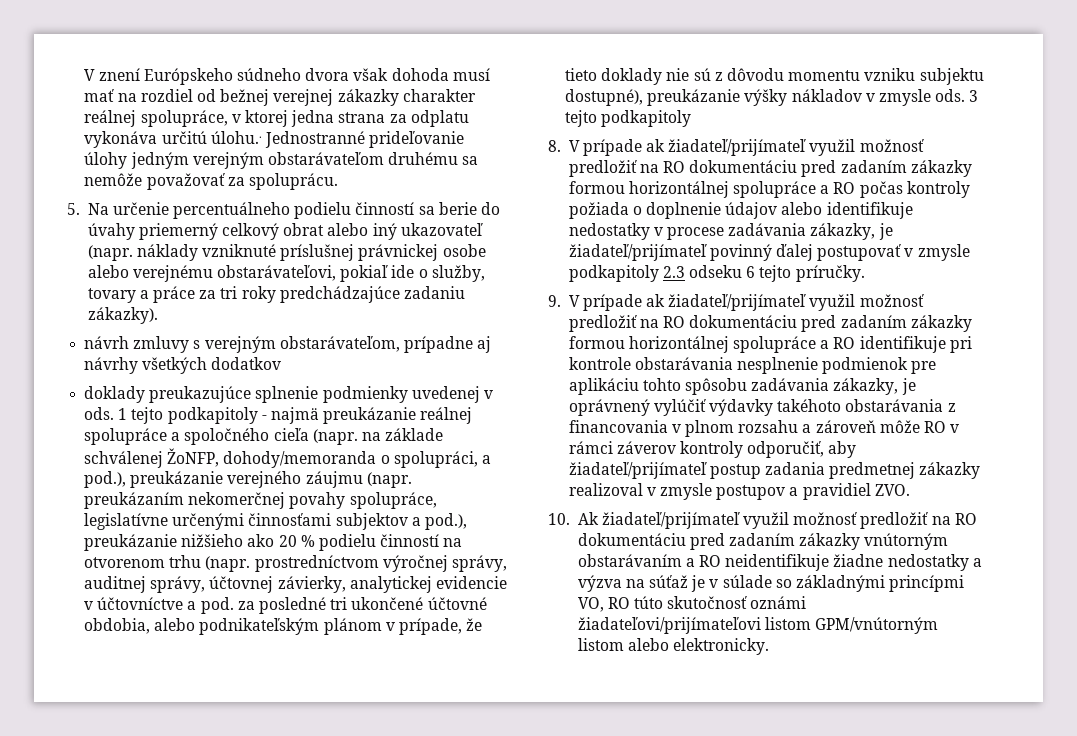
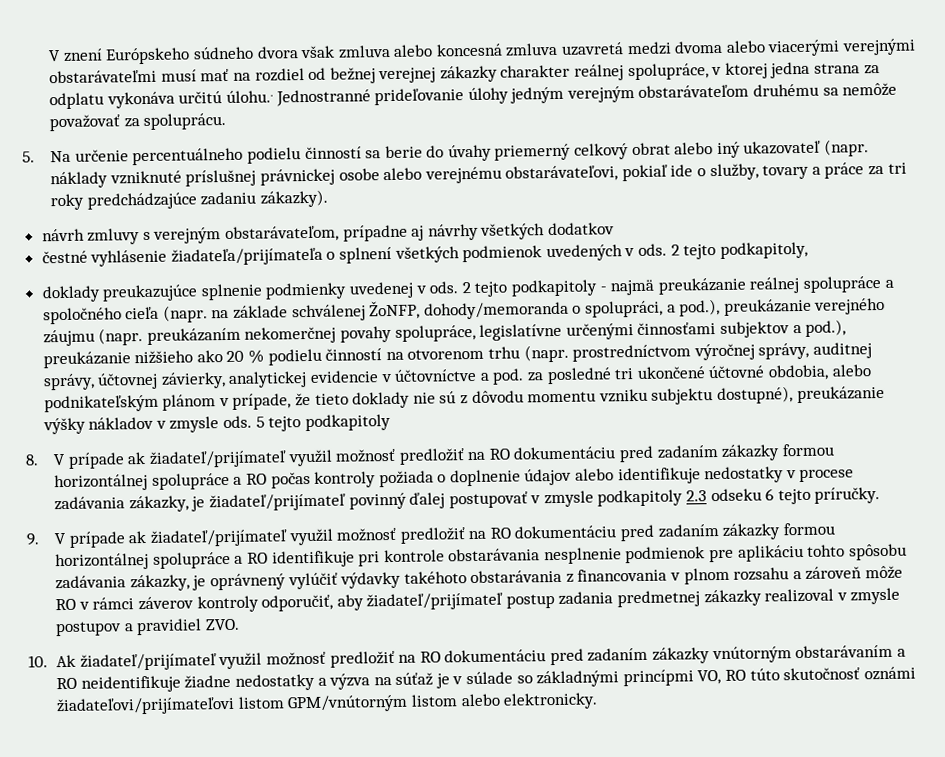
- V znení Európskeho súdneho dvora však dohoda musí mať na rozdiel od bežnej verejnej zákazky charakter reálnej spolupráce, v ktorej jedna strana za odplatu vykonáva určitú úlohu..
+ V znení Európskeho súdneho dvora však zmluva alebo koncesná zmluva uzavretá medzi dvoma alebo viacerými verejnými obstarávateľmi musí mať na rozdiel od bežnej verejnej zákazky charakter reálnej spolupráce, v ktorej jedna strana za odplatu vykonáva určitú úlohu..
+ čestné vyhlásenie žiadateľa/prijímateľa o splnení všetkých podmienok uvedených v ods. 2 tejto podkapitoly,
- 1 tejto podkapitoly - najmä preukázanie reálnej spolupráce a spoločného cieľa (napr. na základe schválenej ŽoNFP, dohody/memoranda o spolupráci, a pod.), preukázanie verejného záujmu (napr. preukázaním nekomerčnej povahy spolupráce, legislatívne určenými činnosťami subjektov a pod.), preukázanie nižšieho ako 20 % podielu činností na otvorenom trhu (napr. prostredníctvom výročnej správy, auditnej správy, účtovnej závierky, analytickej evidencie v účtovníctve a pod. za posledné tri ukončené účtovné obdobia, alebo podnikateľským plánom v prípade, že tieto doklady nie sú z dôvodu momentu vzniku subjektu dostupné), preukázanie výšky nákladov v zmysle ods.
+ 2 tejto podkapitoly - najmä preukázanie reálnej spolupráce a spoločného cieľa (napr. na základe schválenej ŽoNFP, dohody/memoranda o spolupráci, a pod.), preukázanie verejného záujmu (napr. preukázaním nekomerčnej povahy spolupráce, legislatívne určenými činnosťami subjektov a pod.), preukázanie nižšieho ako 20 % podielu činností na otvorenom trhu (napr. prostredníctvom výročnej správy, auditnej správy, účtovnej závierky, analytickej evidencie v účtovníctve a pod. za posledné tri ukončené účtovné obdobia, alebo podnikateľským plánom v prípade, že tieto doklady nie sú z dôvodu momentu vzniku subjektu dostupné), preukázanie výšky nákladov v zmysle ods.
- 3 tejto podkapitoly
+ 5 tejto podkapitoly

